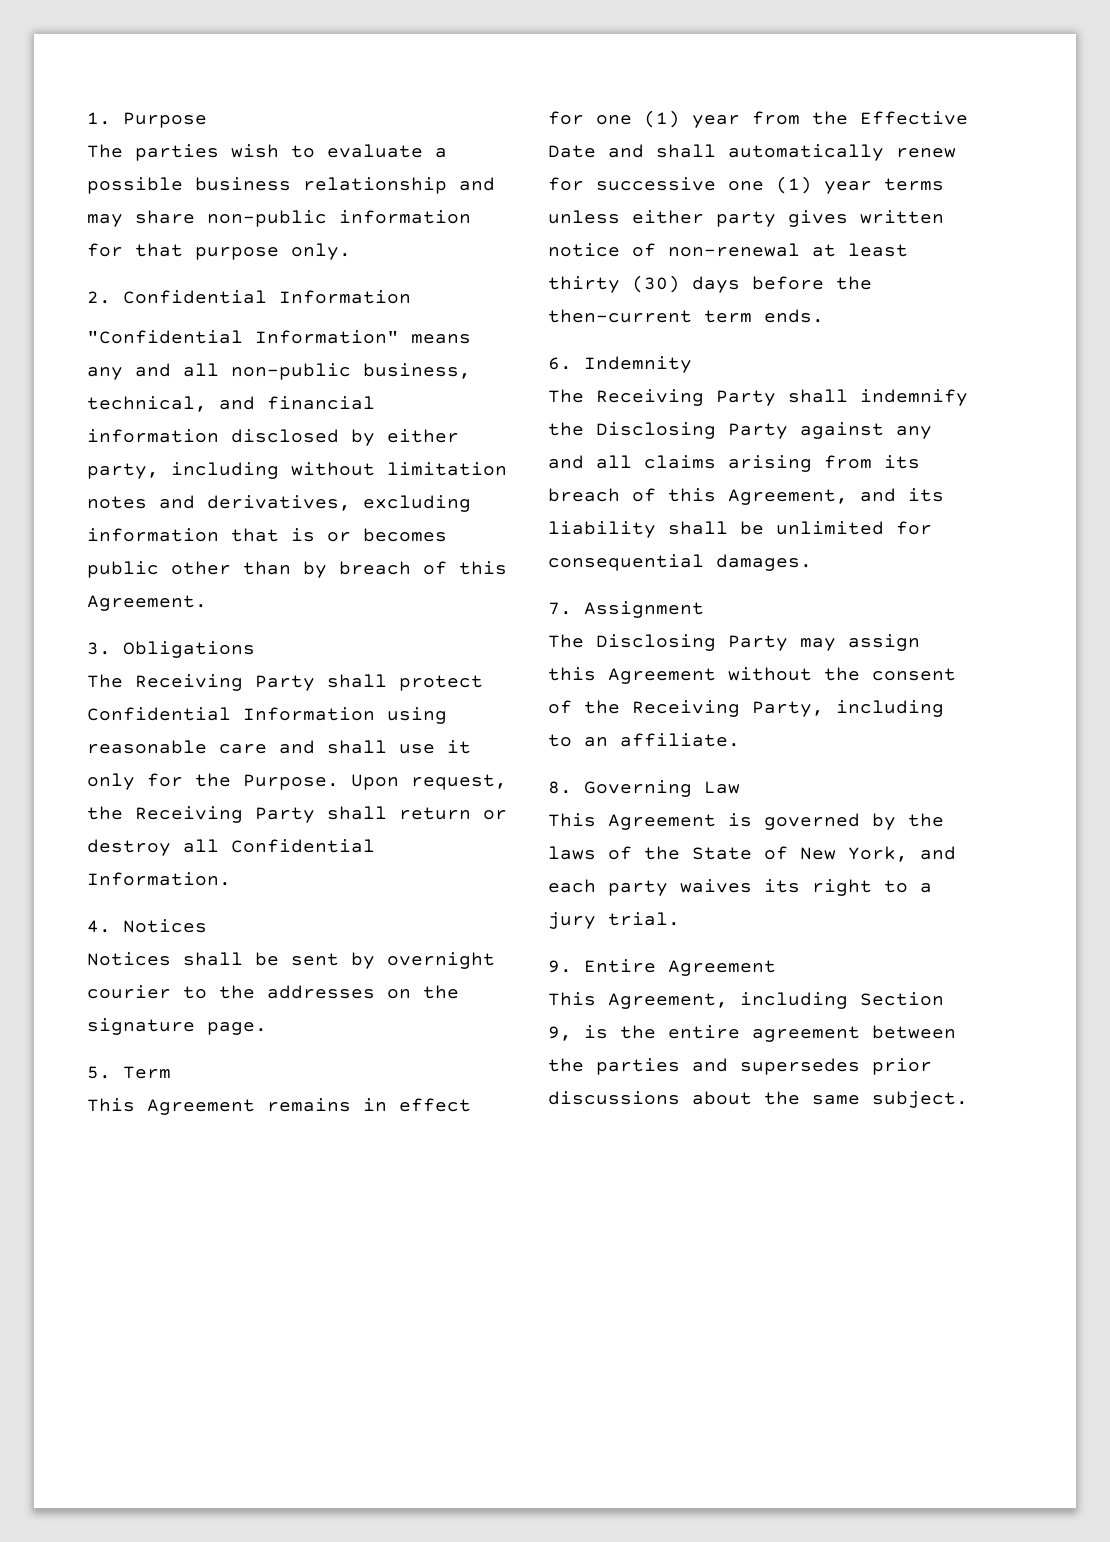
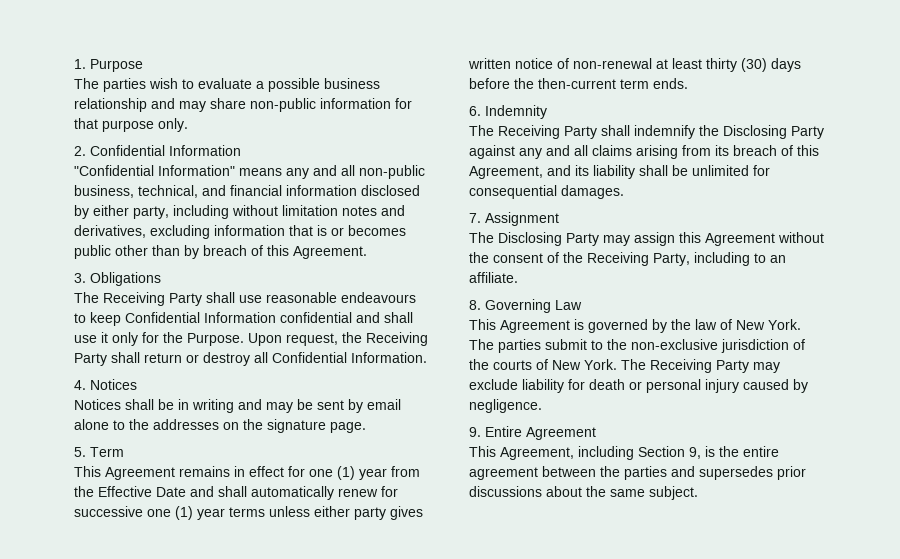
- The Receiving Party shall protect Confidential Information using reasonable care and shall use it only for the Purpose.
+ The Receiving Party shall use reasonable endeavours to keep Confidential Information confidential and shall use it only for the Purpose.
- Notices shall be sent by overnight courier to the addresses on the signature page.
+ Notices shall be in writing and may be sent by email alone to the addresses on the signature page.
- This Agreement is governed by the laws of the State of New York, and each party waives its right to a jury trial.
+ This Agreement is governed by the law of New York. The parties submit to the non-exclusive jurisdiction of the courts of New York. The Receiving Party may exclude liability for death or personal injury caused by negligence.

